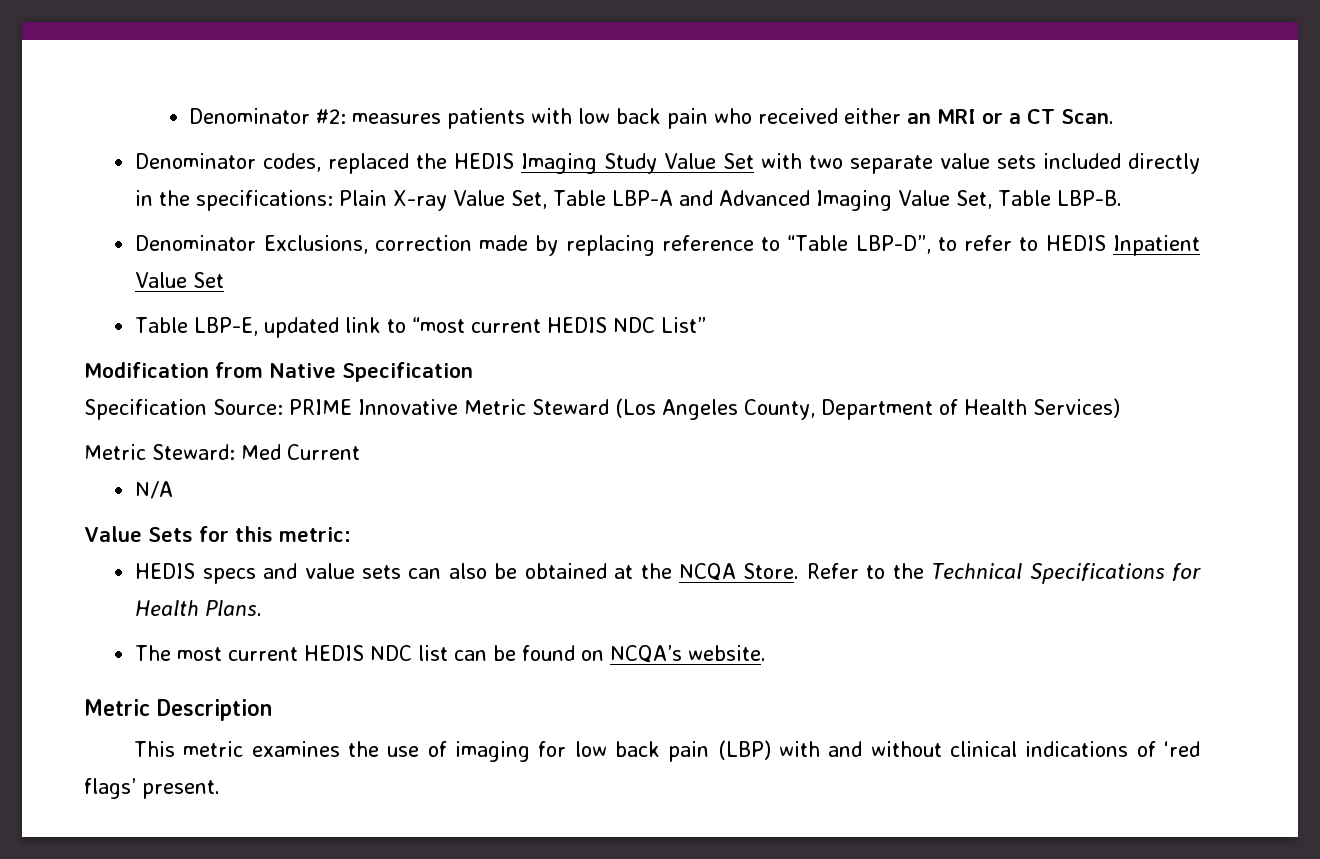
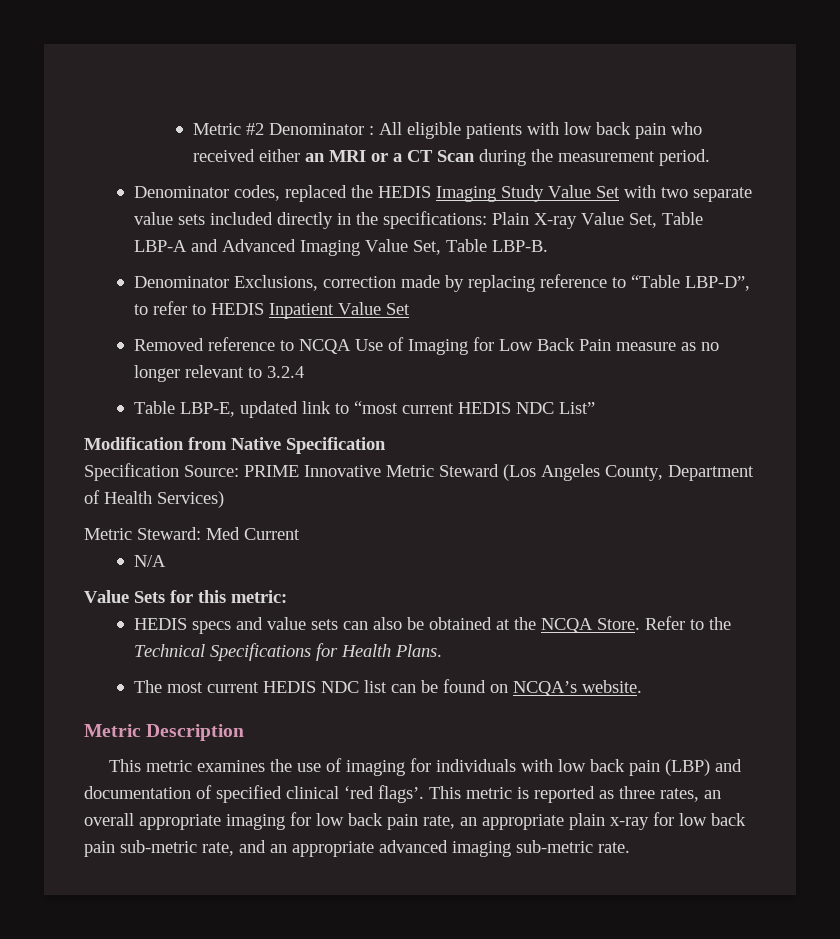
- Denominator #2: measures patients with low back pain who received either an MRI or a CT Scan.
+ Metric #2 Denominator : All eligible patients with low back pain who received either an MRI or a CT Scan during the measurement period.
+ Removed reference to NCQA Use of Imaging for Low Back Pain measure as no longer relevant to 3.2.4
- This metric examines the use of imaging for low back pain (LBP) with and without clinical indications of ‘red flags’ present.
+ This metric examines the use of imaging for individuals with low back pain (LBP) and documentation of specified clinical ‘red flags’. This metric is reported as three rates, an overall appropriate imaging for low back pain rate, an appropriate plain x-ray for low back pain sub-metric rate, and an appropriate advanced imaging sub-metric rate.

